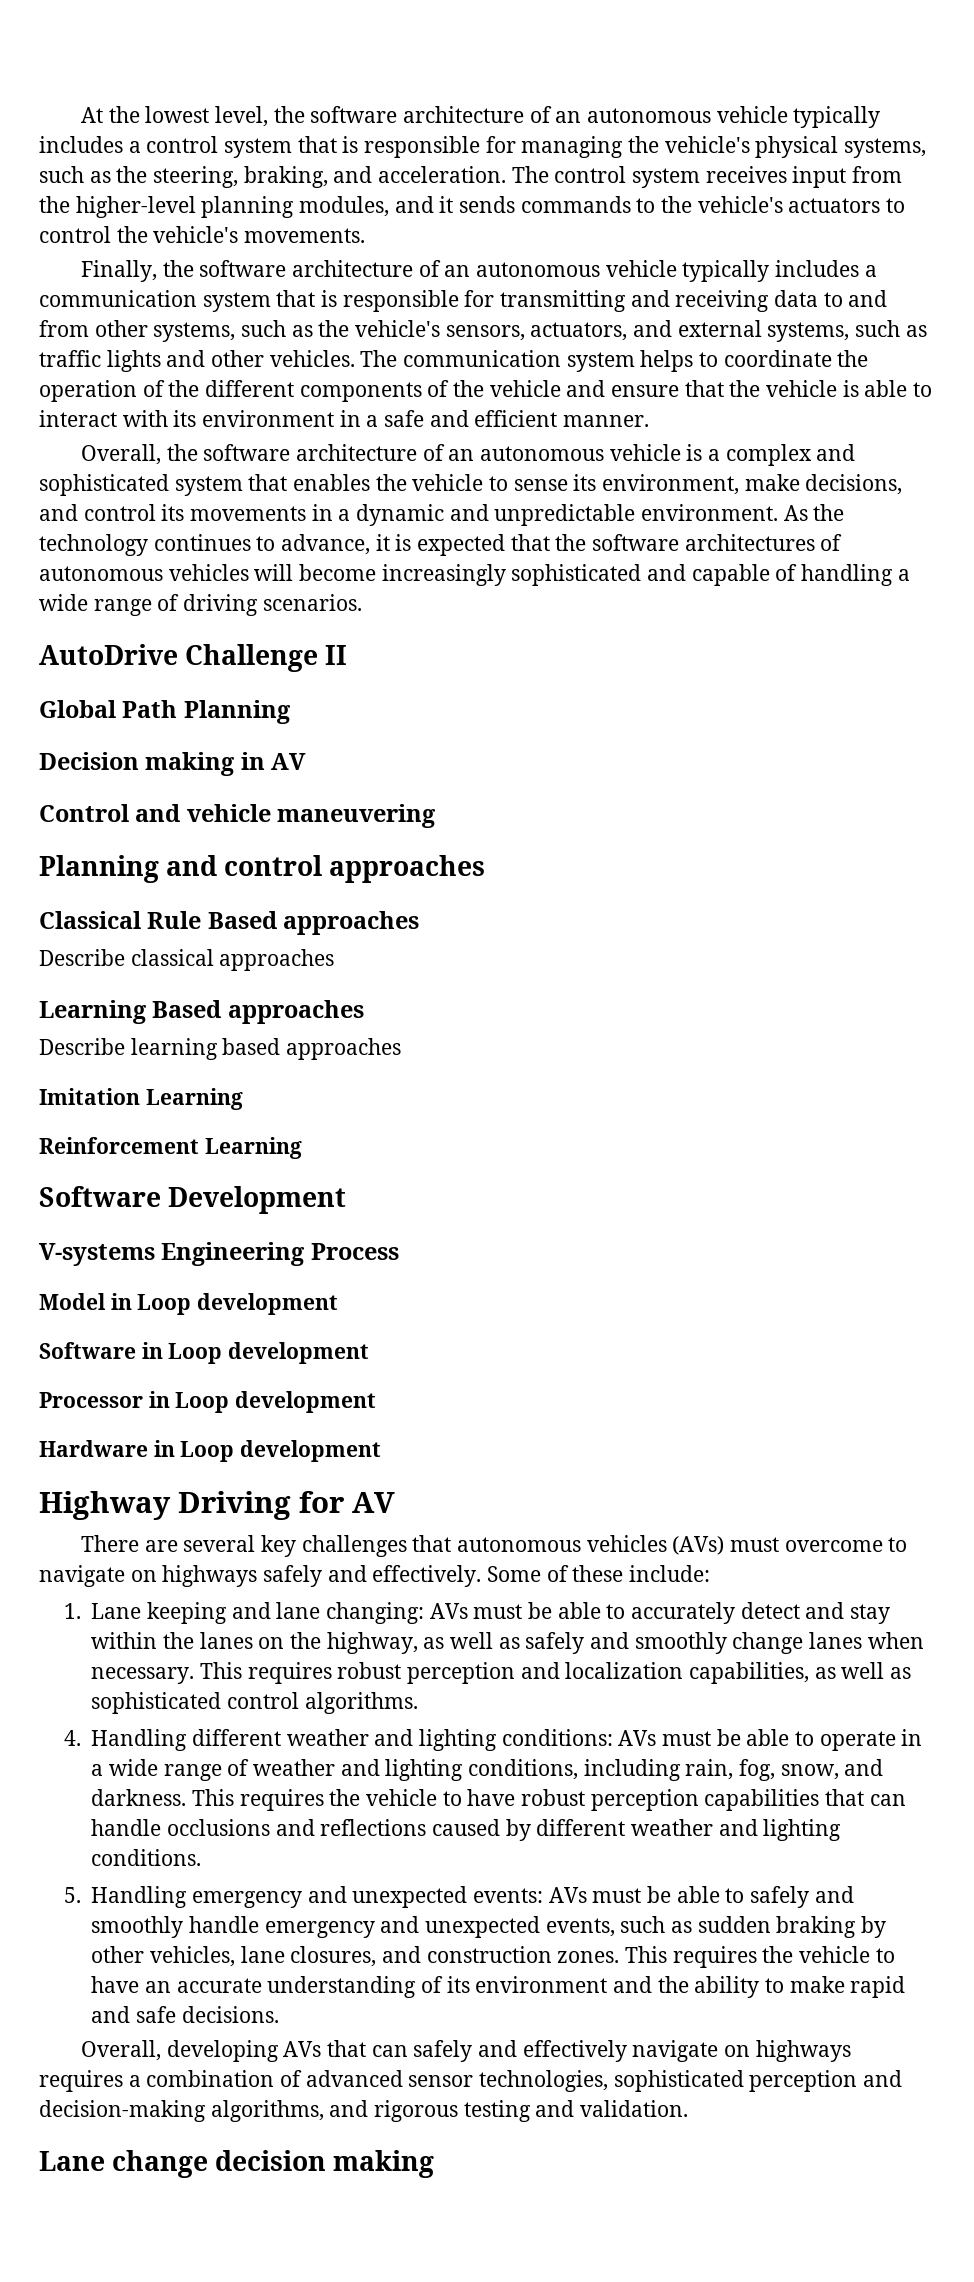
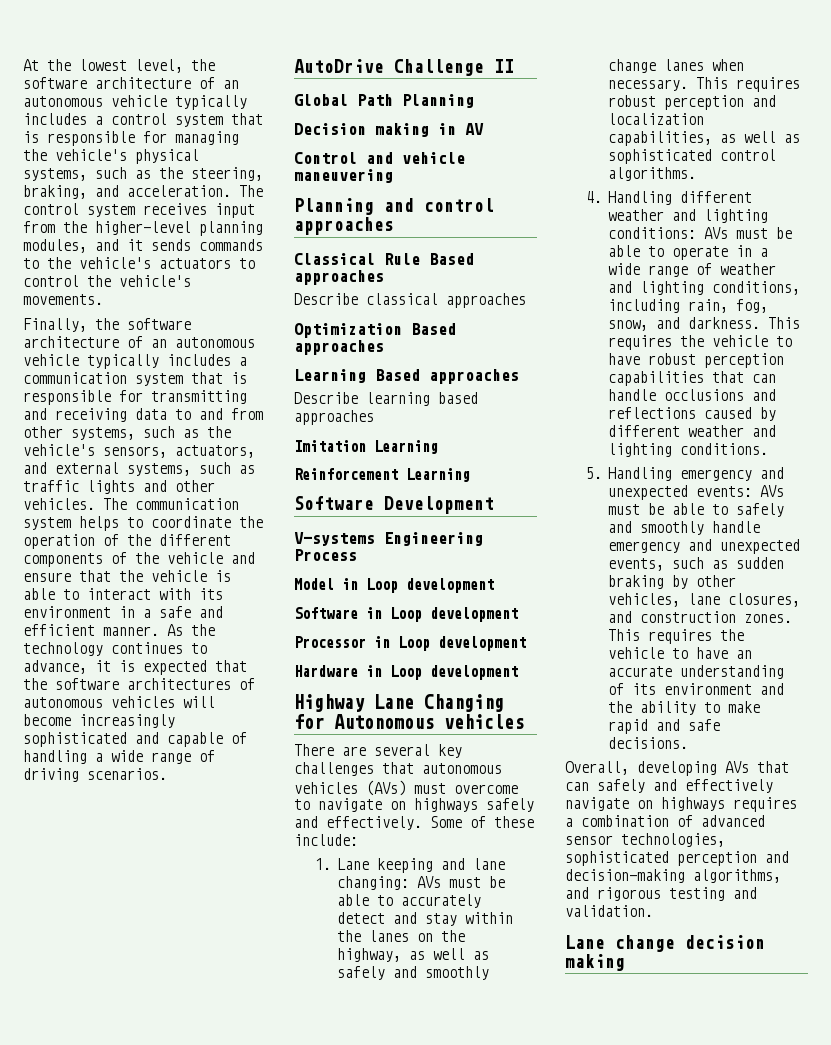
- The communication system helps to coordinate the operation of the different components of the vehicle and ensure that the vehicle is able to interact with its environment in a safe and efficient manner.
- Overall, the software architecture of an autonomous vehicle is a complex and sophisticated system that enables the vehicle to sense its environment, make decisions, and control its movements in a dynamic and unpredictable environment. As the technology continues to advance, it is expected that the software architectures of autonomous vehicles will become increasingly sophisticated and capable of handling a wide range of driving scenarios.
+ The communication system helps to coordinate the operation of the different components of the vehicle and ensure that the vehicle is able to interact with its environment in a safe and efficient manner. As the technology continues to advance, it is expected that the software architectures of autonomous vehicles will become increasingly sophisticated and capable of handling a wide range of driving scenarios.
+ Optimization Based approaches
- Highway Driving for AV
+ Highway Lane Changing for Autonomous vehicles

